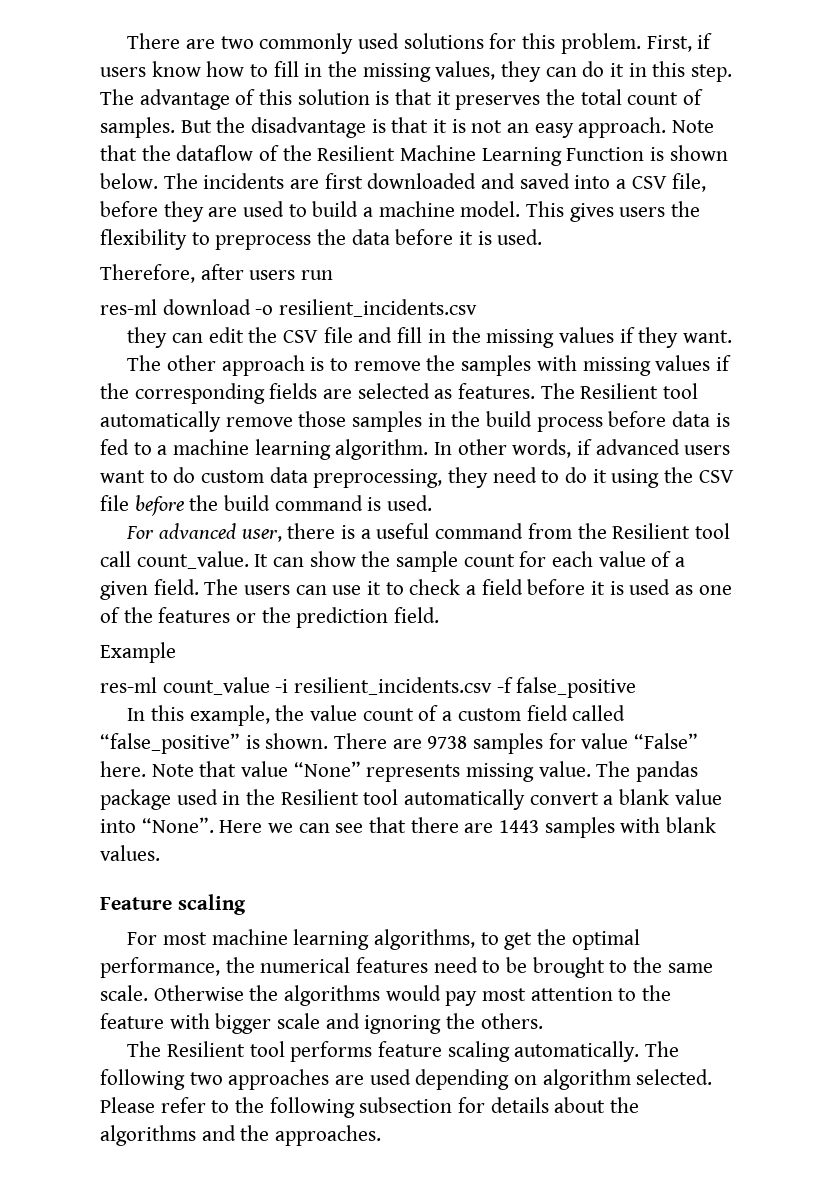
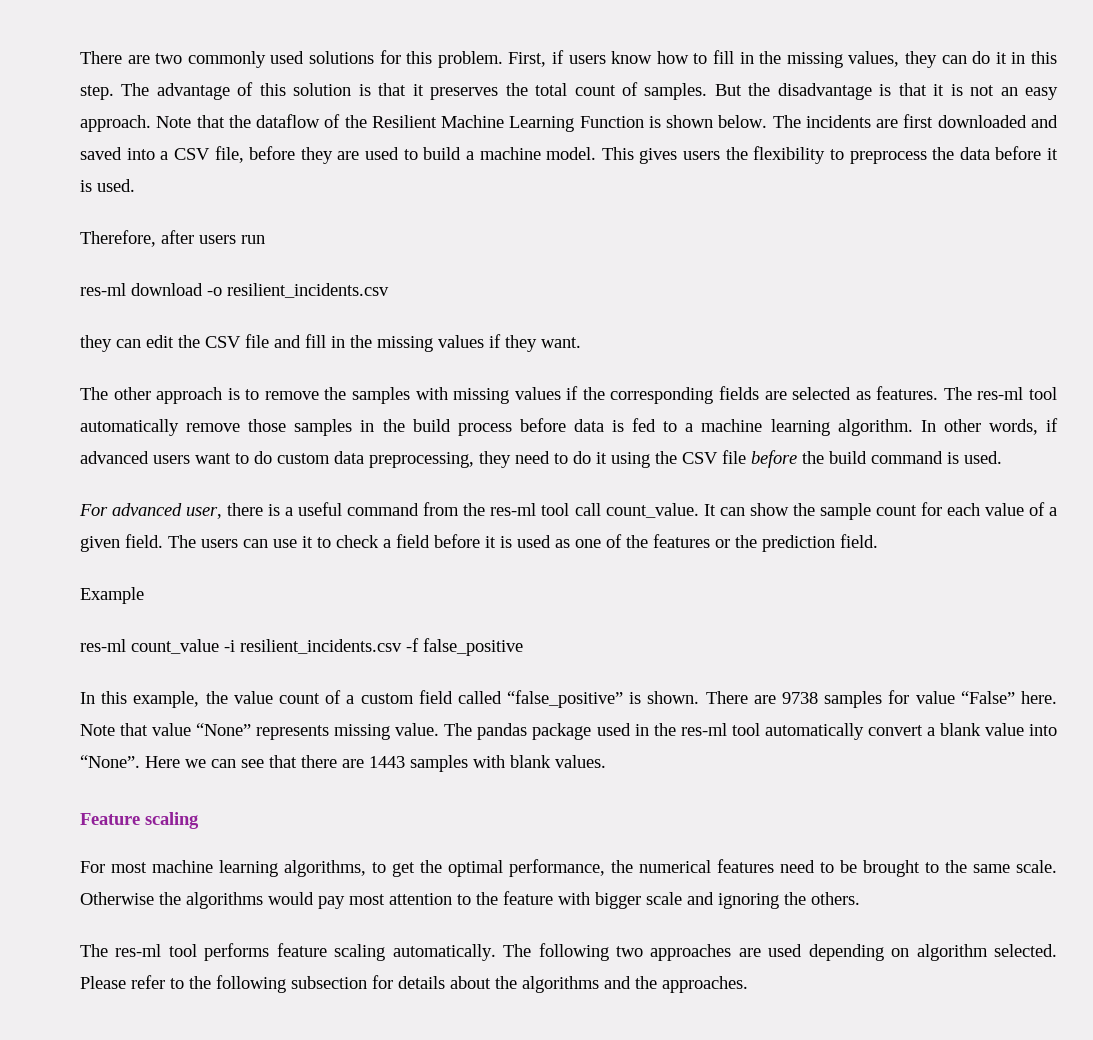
- The Resilient tool automatically remove those samples in the build process before data is fed to a machine learning algorithm.
+ The res-ml tool automatically remove those samples in the build process before data is fed to a machine learning algorithm.
- For advanced user, there is a useful command from the Resilient tool call count_value.
+ For advanced user, there is a useful command from the res-ml tool call count_value.
- The pandas package used in the Resilient tool automatically convert a blank value into “None”.
+ The pandas package used in the res-ml tool automatically convert a blank value into “None”.
- The Resilient tool performs feature scaling automatically.
+ The res-ml tool performs feature scaling automatically.

